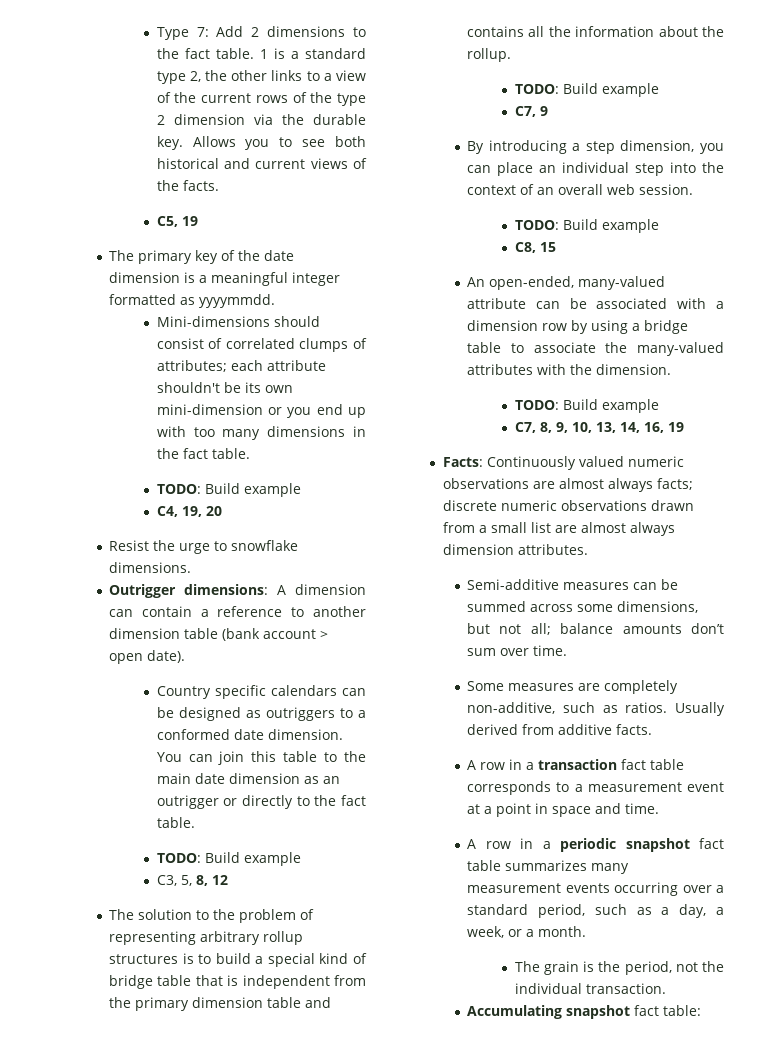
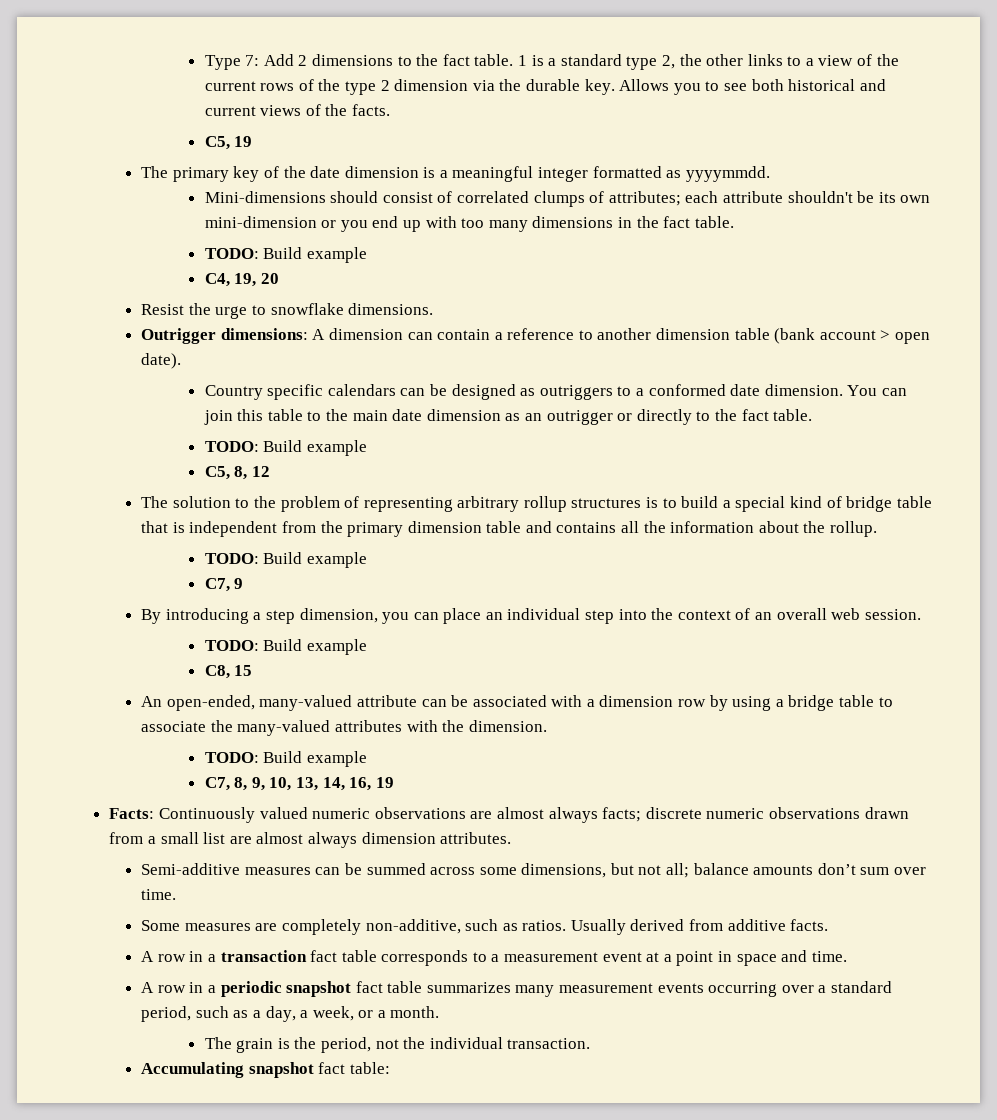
- C3, 5, 8, 12
+ C5, 8, 12

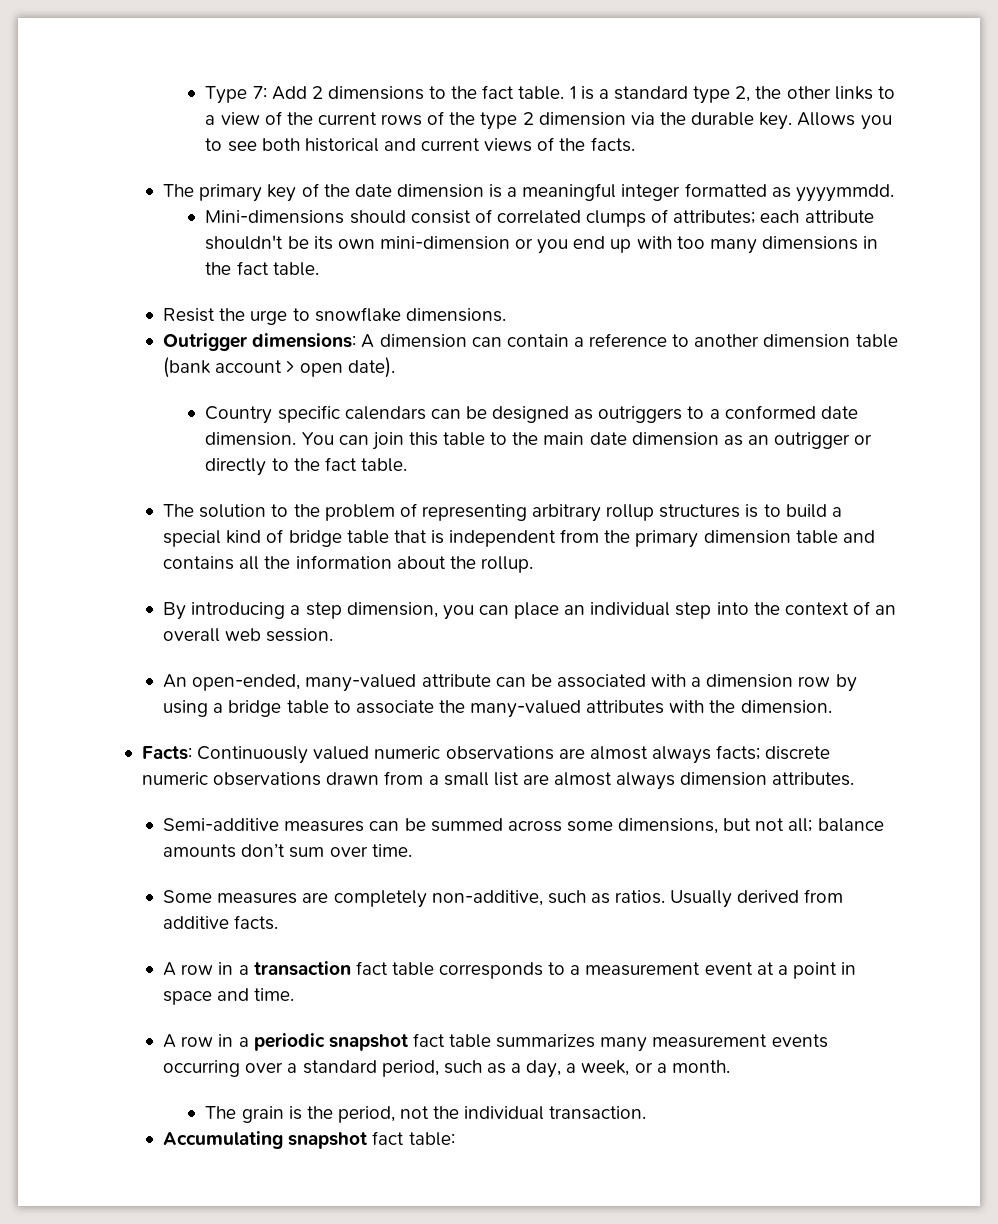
- C5, 19
  Mini-dimensions should consist of correlated clumps of attributes; each attribute shouldn't be its own mini-dimension or you end up with too many dimensions in the fact table.
- TODO: Build example
- C4, 19, 20
  You can join this table to the main date dimension as an outrigger or directly to the fact table.
- TODO: Build example
- C5, 8, 12
  The solution to the problem of representing arbitrary rollup structures is to build a special kind of bridge table that is independent from the primary dimension table and contains all the information about the rollup.
- TODO: Build example
- C7, 9
  By introducing a step dimension, you can place an individual step into the context of an overall web session.
- TODO: Build example
- C8, 15
  An open-ended, many-valued attribute can be associated with a dimension row by using a bridge table to associate the many-valued attributes with the dimension.
- TODO: Build example
- C7, 8, 9, 10, 13, 14, 16, 19

